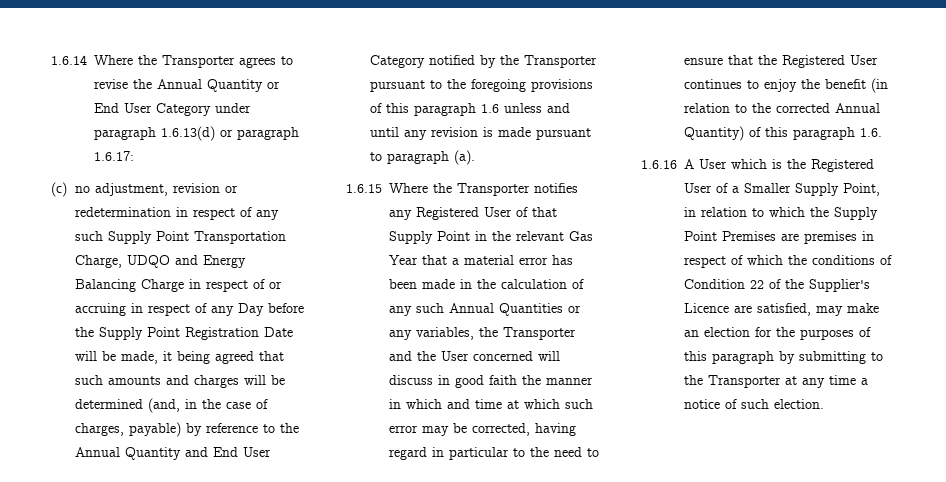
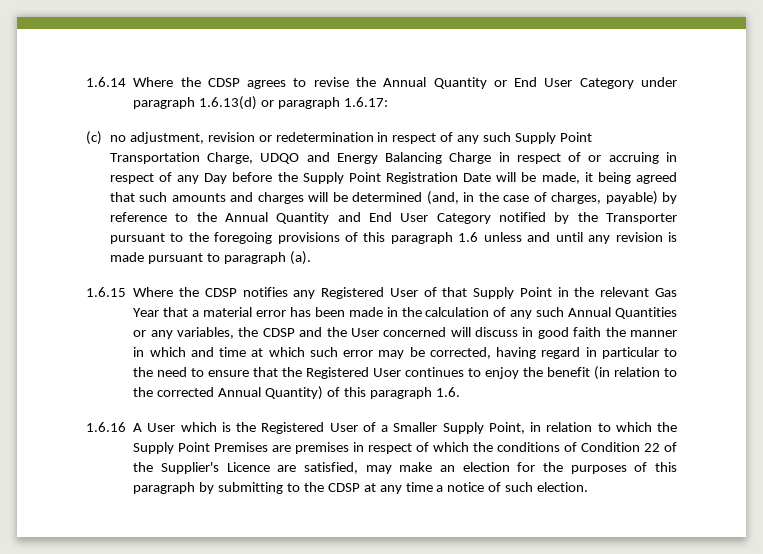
- 1.6.14 Where the Transporter agrees to revise the Annual Quantity or End User Category under paragraph 1.6.13(d) or paragraph 1.6.17:
+ 1.6.14 Where the CDSP agrees to revise the Annual Quantity or End User Category under paragraph 1.6.13(d) or paragraph 1.6.17:
- 1.6.15 Where the Transporter notifies any Registered User of that Supply Point in the relevant Gas Year that a material error has been made in the calculation of any such Annual Quantities or any variables, the Transporter and the User concerned will discuss in good faith the manner in which and time at which such error may be corrected, having regard in particular to the need to ensure that the Registered User continues to enjoy the benefit (in relation to the corrected Annual Quantity) of this paragraph 1.6.
+ 1.6.15 Where the CDSP notifies any Registered User of that Supply Point in the relevant Gas Year that a material error has been made in the calculation of any such Annual Quantities or any variables, the CDSP and the User concerned will discuss in good faith the manner in which and time at which such error may be corrected, having regard in particular to the need to ensure that the Registered User continues to enjoy the benefit (in relation to the corrected Annual Quantity) of this paragraph 1.6.
- 1.6.16 A User which is the Registered User of a Smaller Supply Point, in relation to which the Supply Point Premises are premises in respect of which the conditions of Condition 22 of the Supplier's Licence are satisfied, may make an election for the purposes of this paragraph by submitting to the Transporter at any time a notice of such election.
+ 1.6.16 A User which is the Registered User of a Smaller Supply Point, in relation to which the Supply Point Premises are premises in respect of which the conditions of Condition 22 of the Supplier's Licence are satisfied, may make an election for the purposes of this paragraph by submitting to the CDSP at any time a notice of such election.

